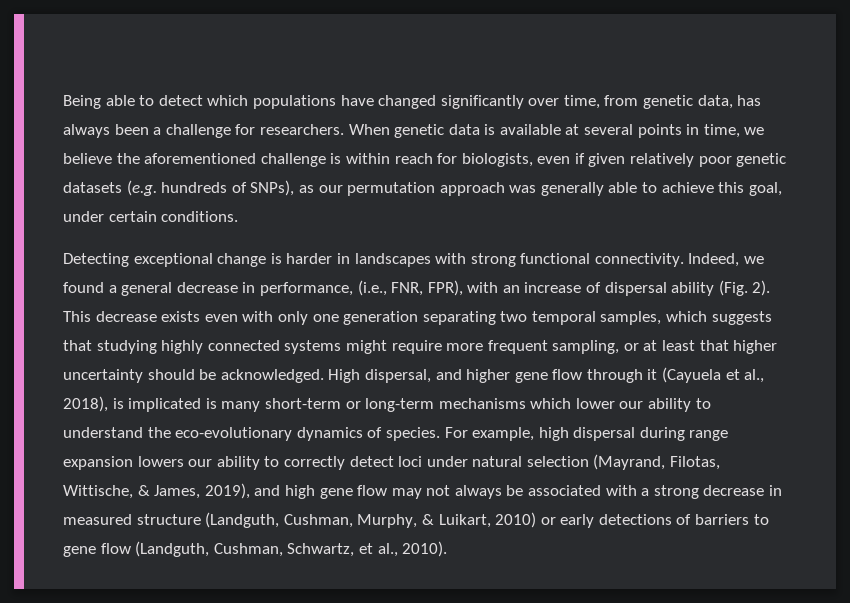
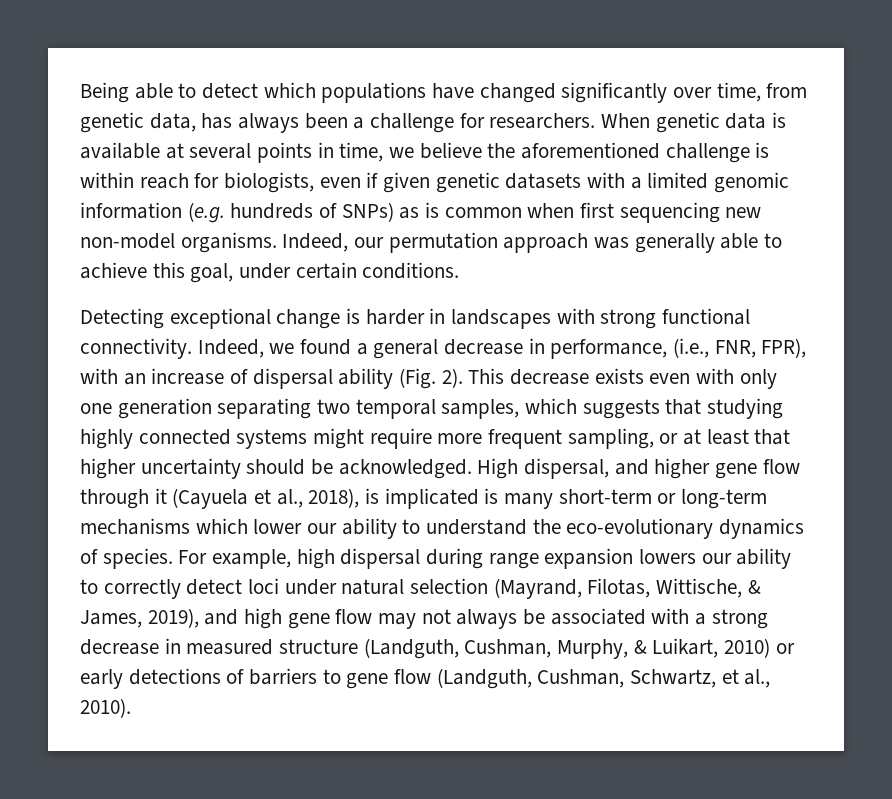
- When genetic data is available at several points in time, we believe the aforementioned challenge is within reach for biologists, even if given relatively poor genetic datasets (e.g. hundreds of SNPs), as our permutation approach was generally able to achieve this goal, under certain conditions.
+ When genetic data is available at several points in time, we believe the aforementioned challenge is within reach for biologists, even if given genetic datasets with a limited genomic information (e.g. hundreds of SNPs) as is common when first sequencing new non-model organisms. Indeed, our permutation approach was generally able to achieve this goal, under certain conditions.

